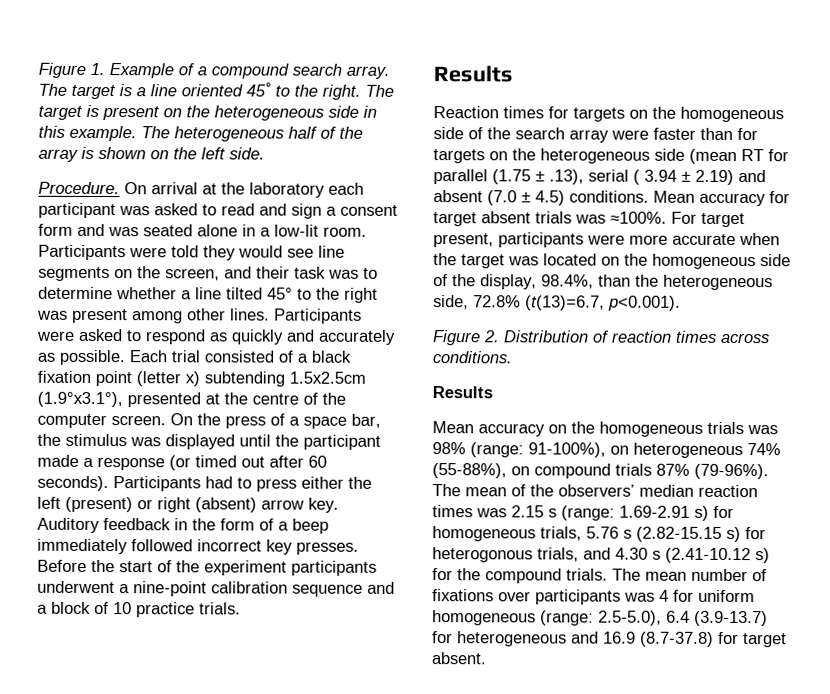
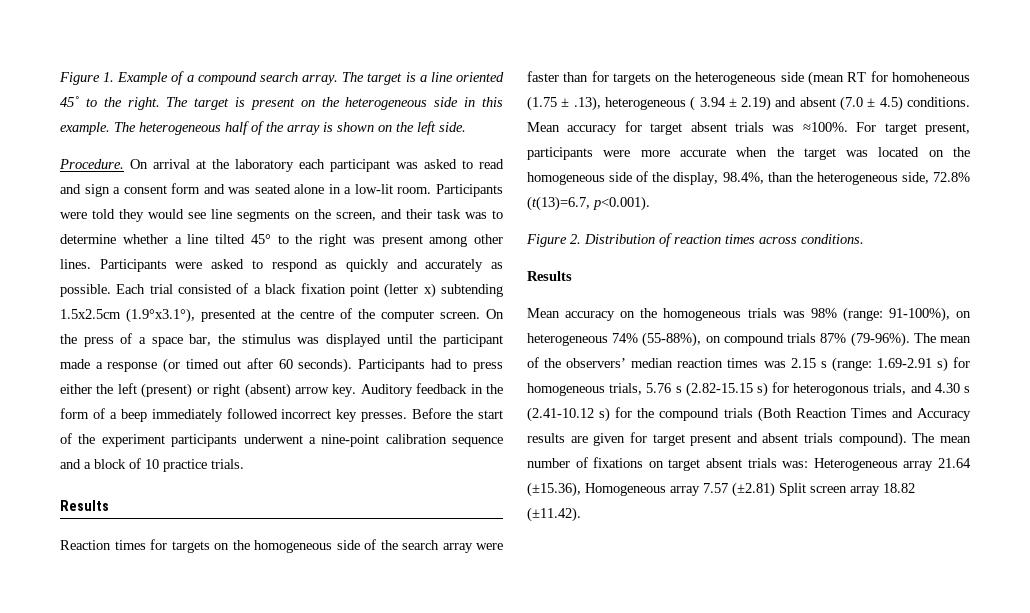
- Reaction times for targets on the homogeneous side of the search array were faster than for targets on the heterogeneous side (mean RT for parallel (1.75 ± .13), serial ( 3.94 ± 2.19) and absent (7.0 ± 4.5) conditions.
+ Reaction times for targets on the homogeneous side of the search array were faster than for targets on the heterogeneous side (mean RT for homoheneous (1.75 ± .13), heterogeneous ( 3.94 ± 2.19) and absent (7.0 ± 4.5) conditions.
- The mean of the observers’ median reaction times was 2.15 s (range: 1.69-2.91 s) for homogeneous trials, 5.76 s (2.82-15.15 s) for heterogonous trials, and 4.30 s (2.41-10.12 s) for the compound trials.
+ The mean of the observers’ median reaction times was 2.15 s (range: 1.69-2.91 s) for homogeneous trials, 5.76 s (2.82-15.15 s) for heterogonous trials, and 4.30 s (2.41-10.12 s) for the compound trials (Both Reaction Times and Accuracy results are given for target present and absent trials compound).
- The mean number of fixations over participants was 4 for uniform homogeneous (range: 2.5-5.0), 6.4 (3.9-13.7) for heterogeneous and 16.9 (8.7-37.8) for target absent.
+ The mean number of fixations on target absent trials was: Heterogeneous array 21.64 (±15.36), Homogeneous array 7.57 (±2.81) Split screen array 18.82 (±11.42).

